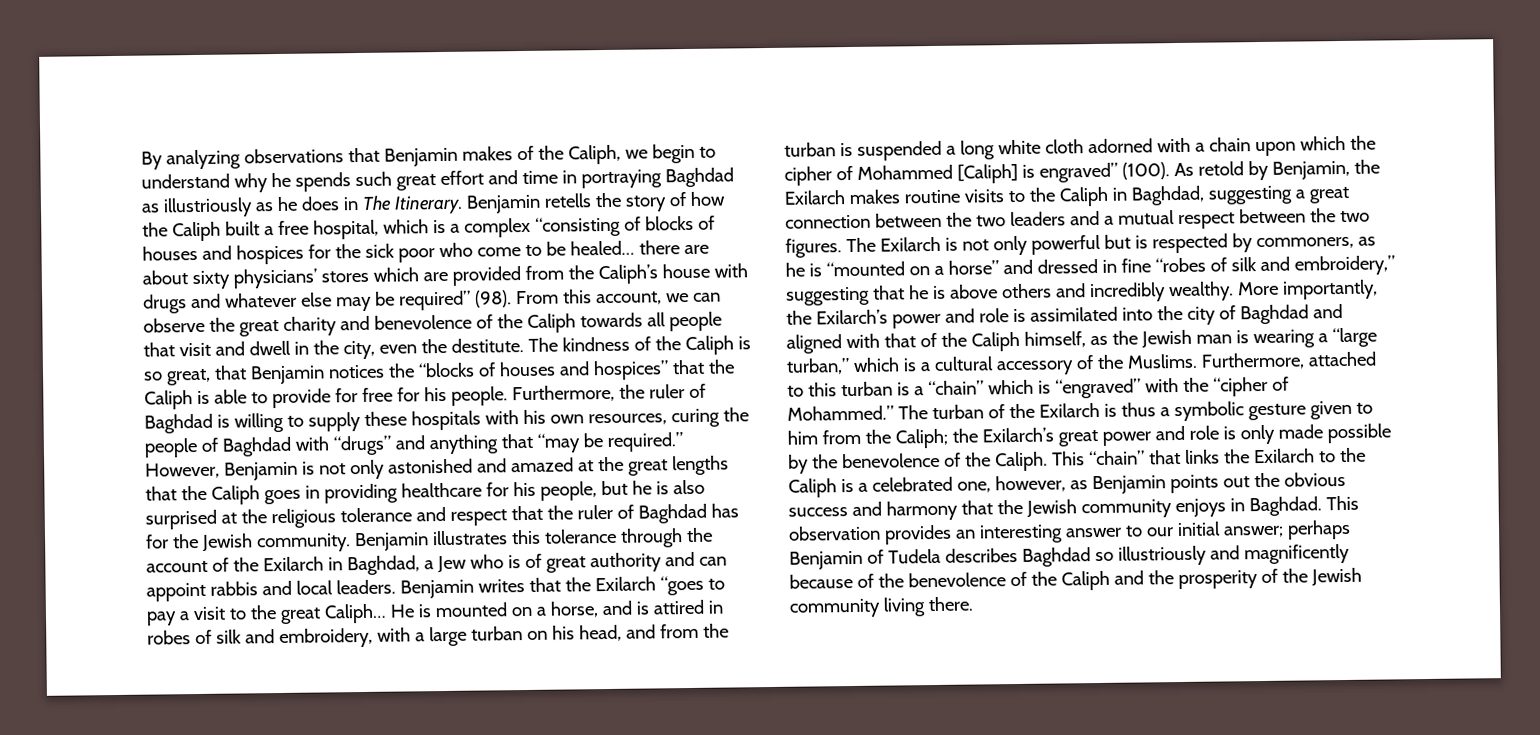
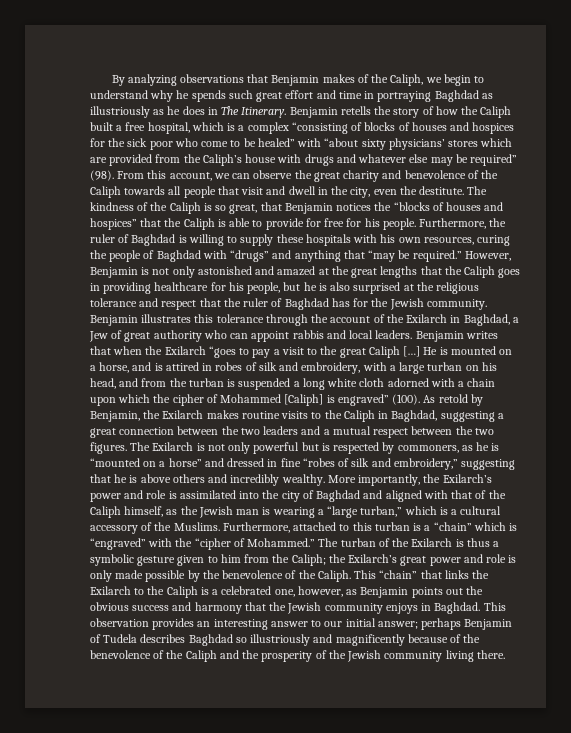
- Benjamin retells the story of how the Caliph built a free hospital, which is a complex “consisting of blocks of houses and hospices for the sick poor who come to be healed… there are about sixty physicians’ stores which are provided from the Caliph’s house with drugs and whatever else may be required” (98).
+ Benjamin retells the story of how the Caliph built a free hospital, which is a complex “consisting of blocks of houses and hospices for the sick poor who come to be healed” with “about sixty physicians’ stores which are provided from the Caliph’s house with drugs and whatever else may be required” (98).
- Benjamin illustrates this tolerance through the account of the Exilarch in Baghdad, a Jew who is of great authority and can appoint rabbis and local leaders.
+ Benjamin illustrates this tolerance through the account of the Exilarch in Baghdad, a Jew of great authority who can appoint rabbis and local leaders.
- Benjamin writes that the Exilarch “goes to pay a visit to the great Caliph…
+ Benjamin writes that when the Exilarch “goes to pay a visit to the great Caliph […]

